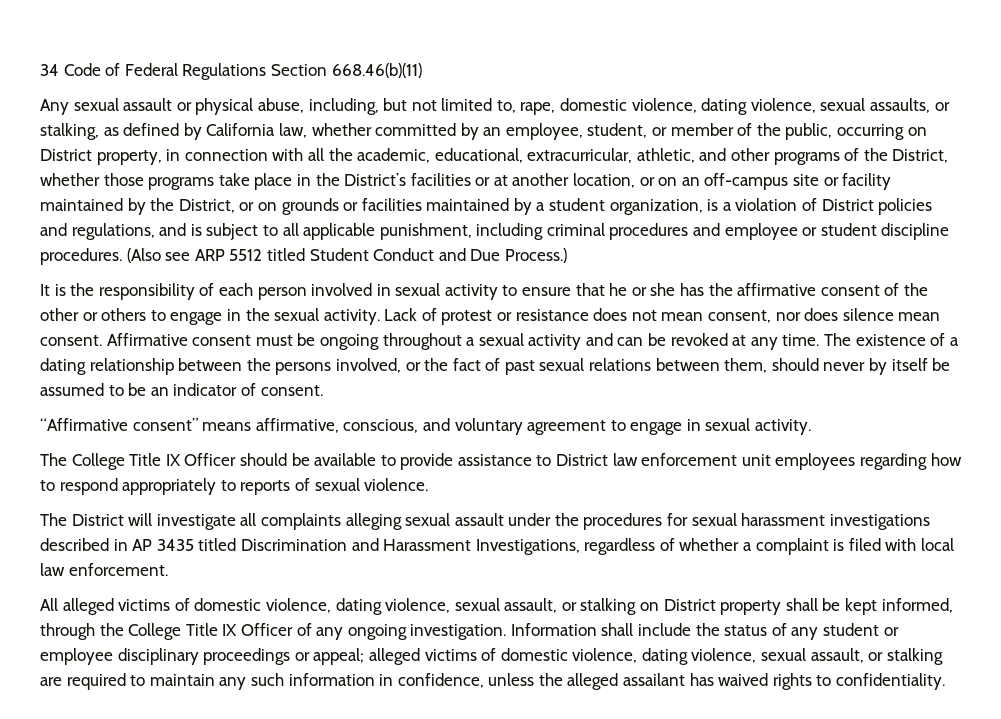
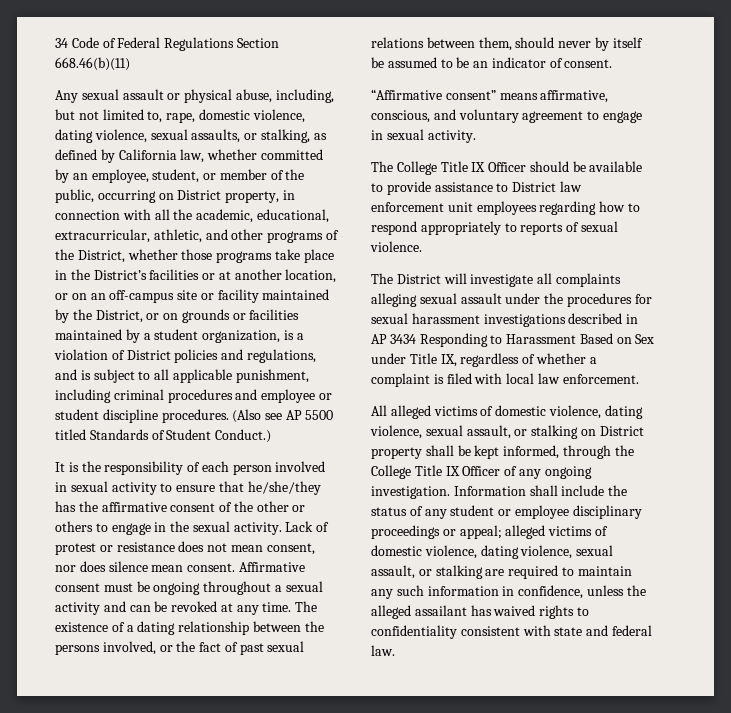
- (Also see ARP 5512 titled Student Conduct and Due Process.)
+ (Also see AP 5500 titled Standards of Student Conduct.)
- It is the responsibility of each person involved in sexual activity to ensure that he or she has the affirmative consent of the other or others to engage in the sexual activity.
+ It is the responsibility of each person involved in sexual activity to ensure that he/she/they has the affirmative consent of the other or others to engage in the sexual activity.
- The District will investigate all complaints alleging sexual assault under the procedures for sexual harassment investigations described in AP 3435 titled Discrimination and Harassment Investigations, regardless of whether a complaint is filed with local law enforcement.
+ The District will investigate all complaints alleging sexual assault under the procedures for sexual harassment investigations described in AP 3434 Responding to Harassment Based on Sex under Title IX, regardless of whether a complaint is filed with local law enforcement.
- Information shall include the status of any student or employee disciplinary proceedings or appeal; alleged victims of domestic violence, dating violence, sexual assault, or stalking are required to maintain any such information in confidence, unless the alleged assailant has waived rights to confidentiality.
+ Information shall include the status of any student or employee disciplinary proceedings or appeal; alleged victims of domestic violence, dating violence, sexual assault, or stalking are required to maintain any such information in confidence, unless the alleged assailant has waived rights to confidentiality consistent with state and federal law.

